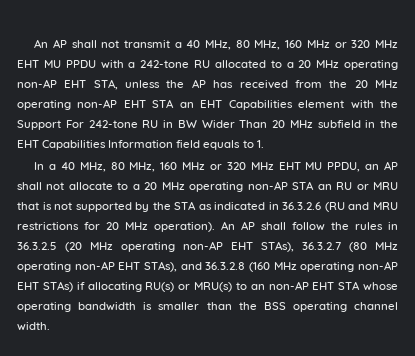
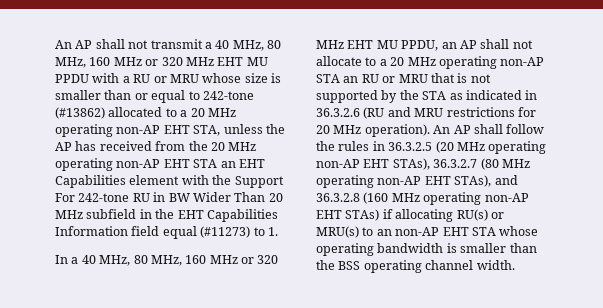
- An AP shall not transmit a 40 MHz, 80 MHz, 160 MHz or 320 MHz EHT MU PPDU with a 242-tone RU allocated to a 20 MHz operating non-AP EHT STA, unless the AP has received from the 20 MHz operating non-AP EHT STA an EHT Capabilities element with the Support For 242-tone RU in BW Wider Than 20 MHz subfield in the EHT Capabilities Information field equals to 1.
+ An AP shall not transmit a 40 MHz, 80 MHz, 160 MHz or 320 MHz EHT MU PPDU with a RU or MRU whose size is smaller than or equal to 242-tone (#13862) allocated to a 20 MHz operating non-AP EHT STA, unless the AP has received from the 20 MHz operating non-AP EHT STA an EHT Capabilities element with the Support For 242-tone RU in BW Wider Than 20 MHz subfield in the EHT Capabilities Information field equal (#11273) to 1.

